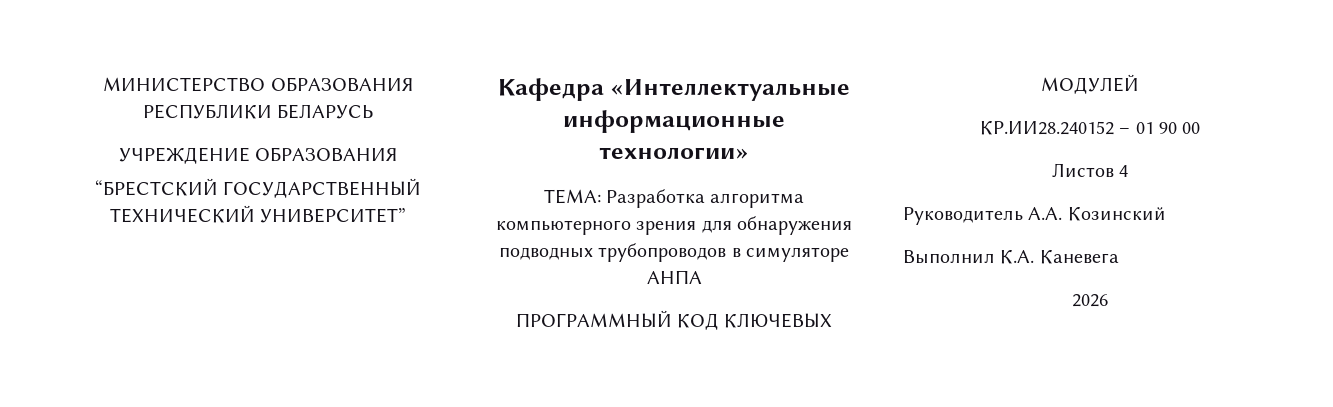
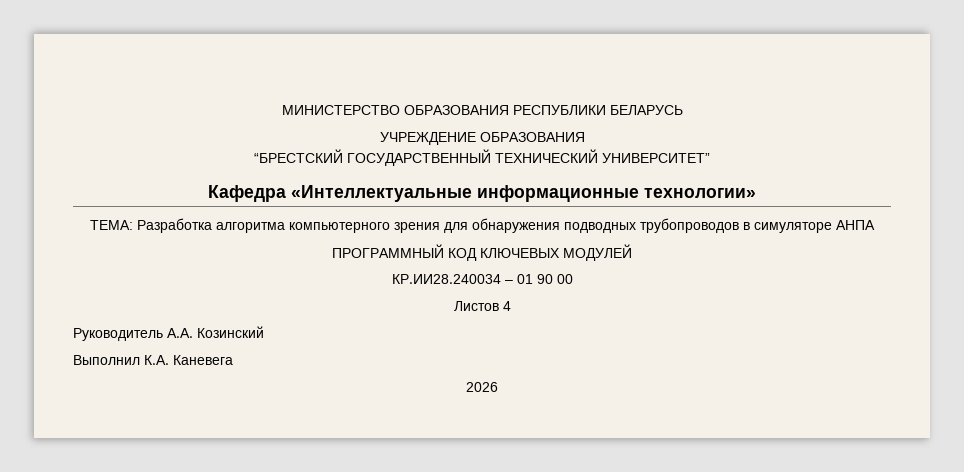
- КР.ИИ28.240152 – 01 90 00
+ КР.ИИ28.240034 – 01 90 00

